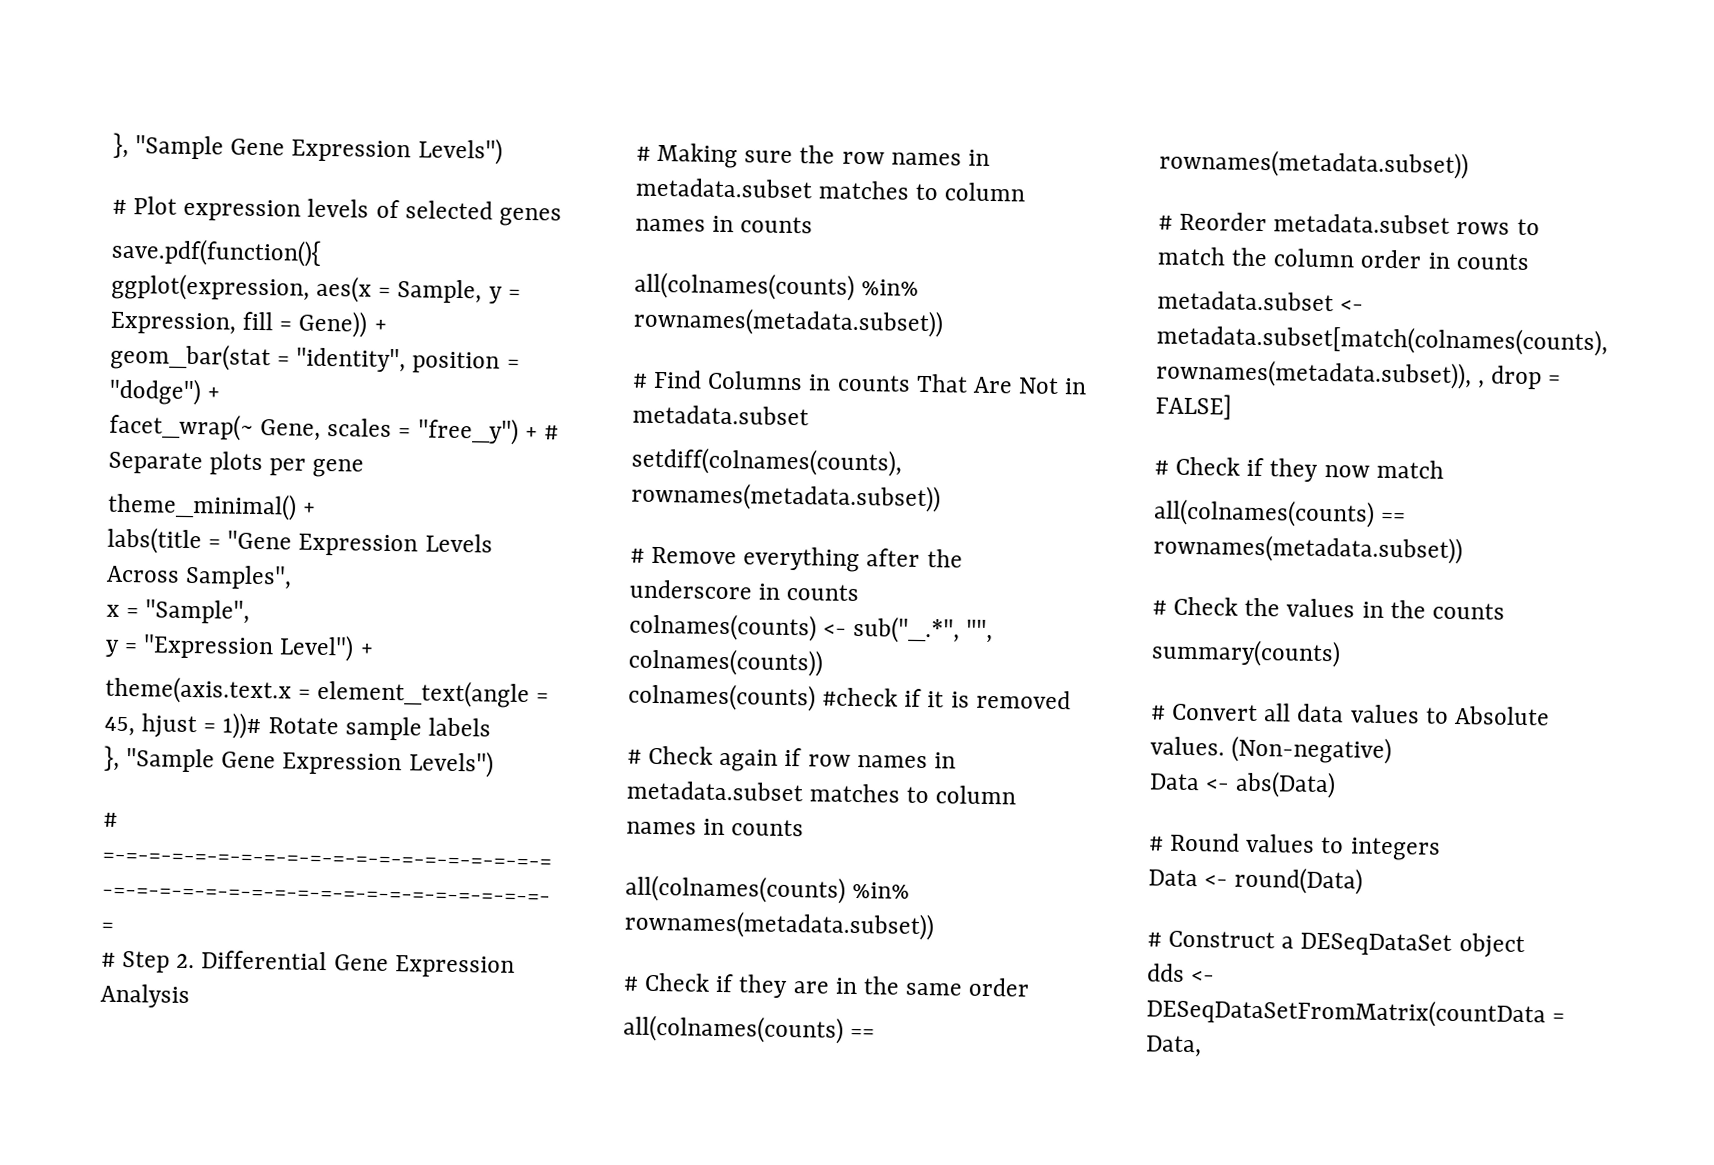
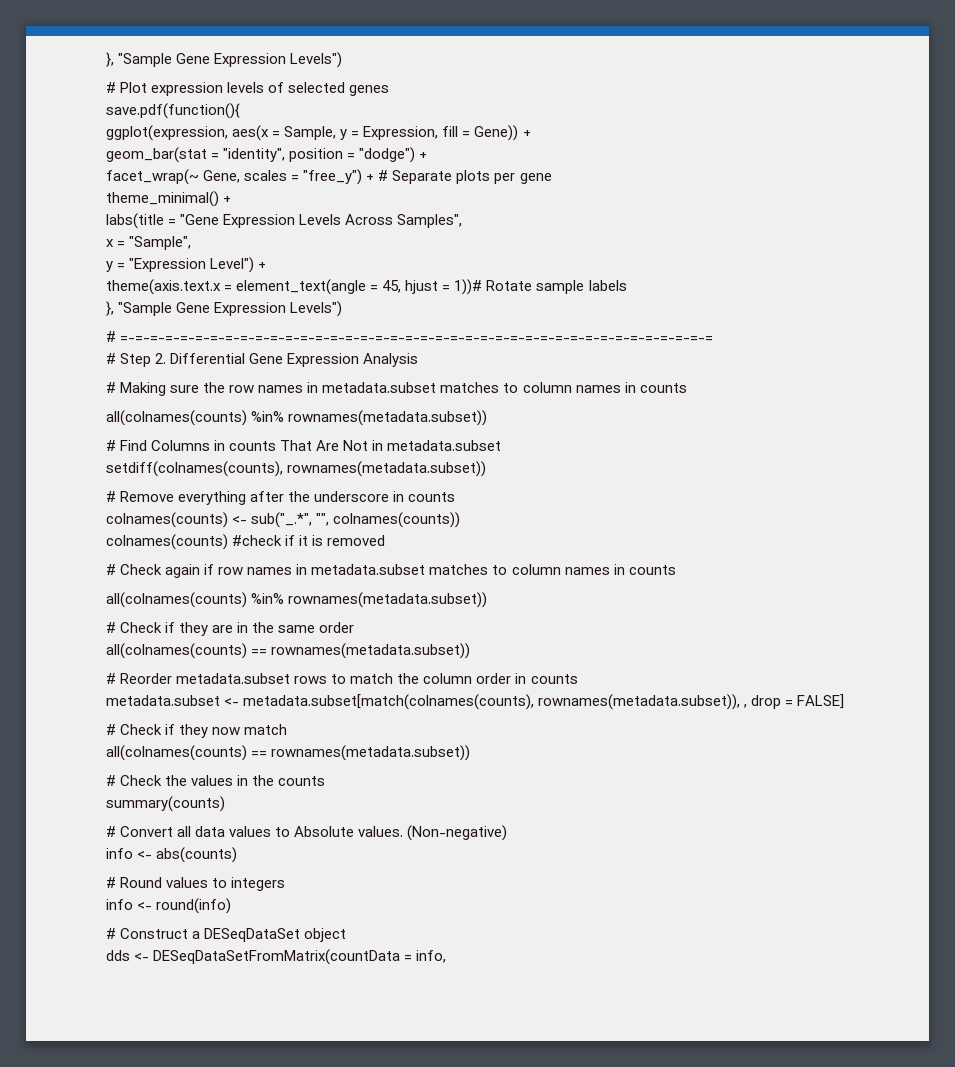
- Data <- abs(Data)
+ info <- abs(counts)
- Data <- round(Data)
+ info <- round(info)
- dds <- DESeqDataSetFromMatrix(countData = Data,
+ dds <- DESeqDataSetFromMatrix(countData = info,

